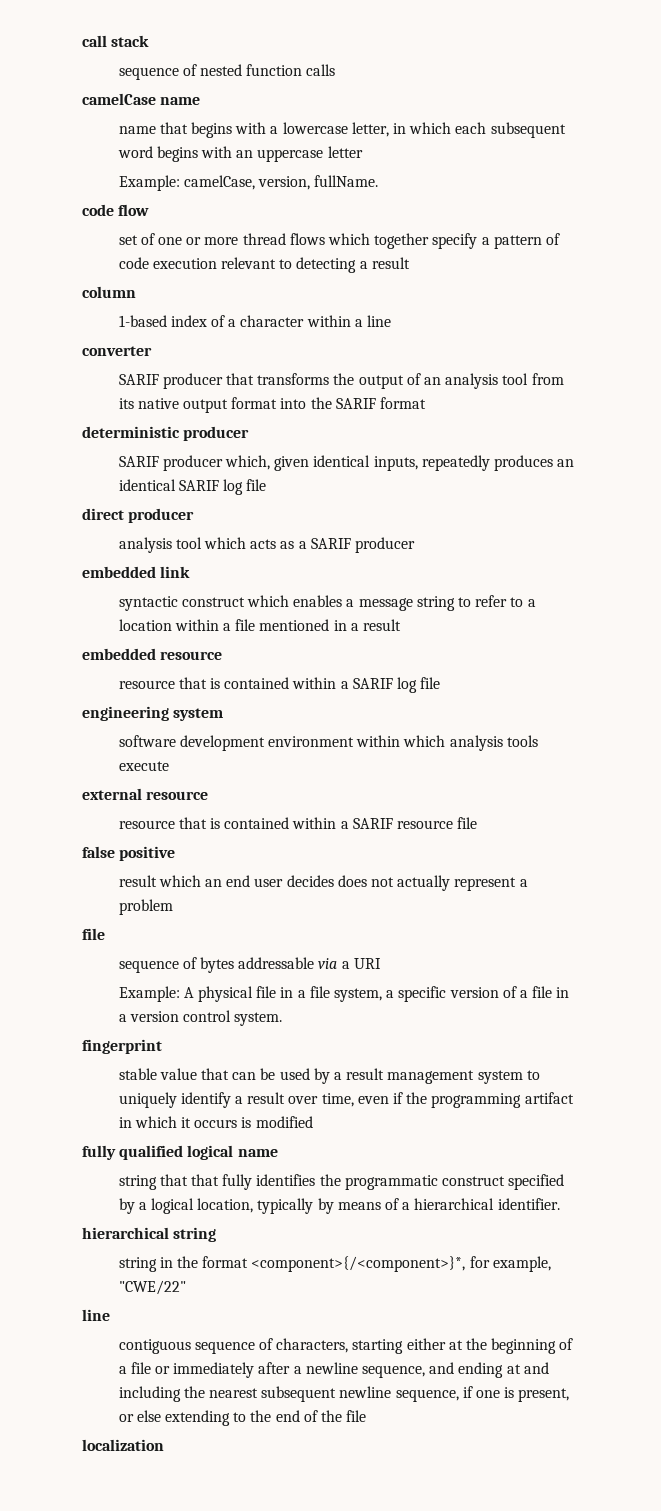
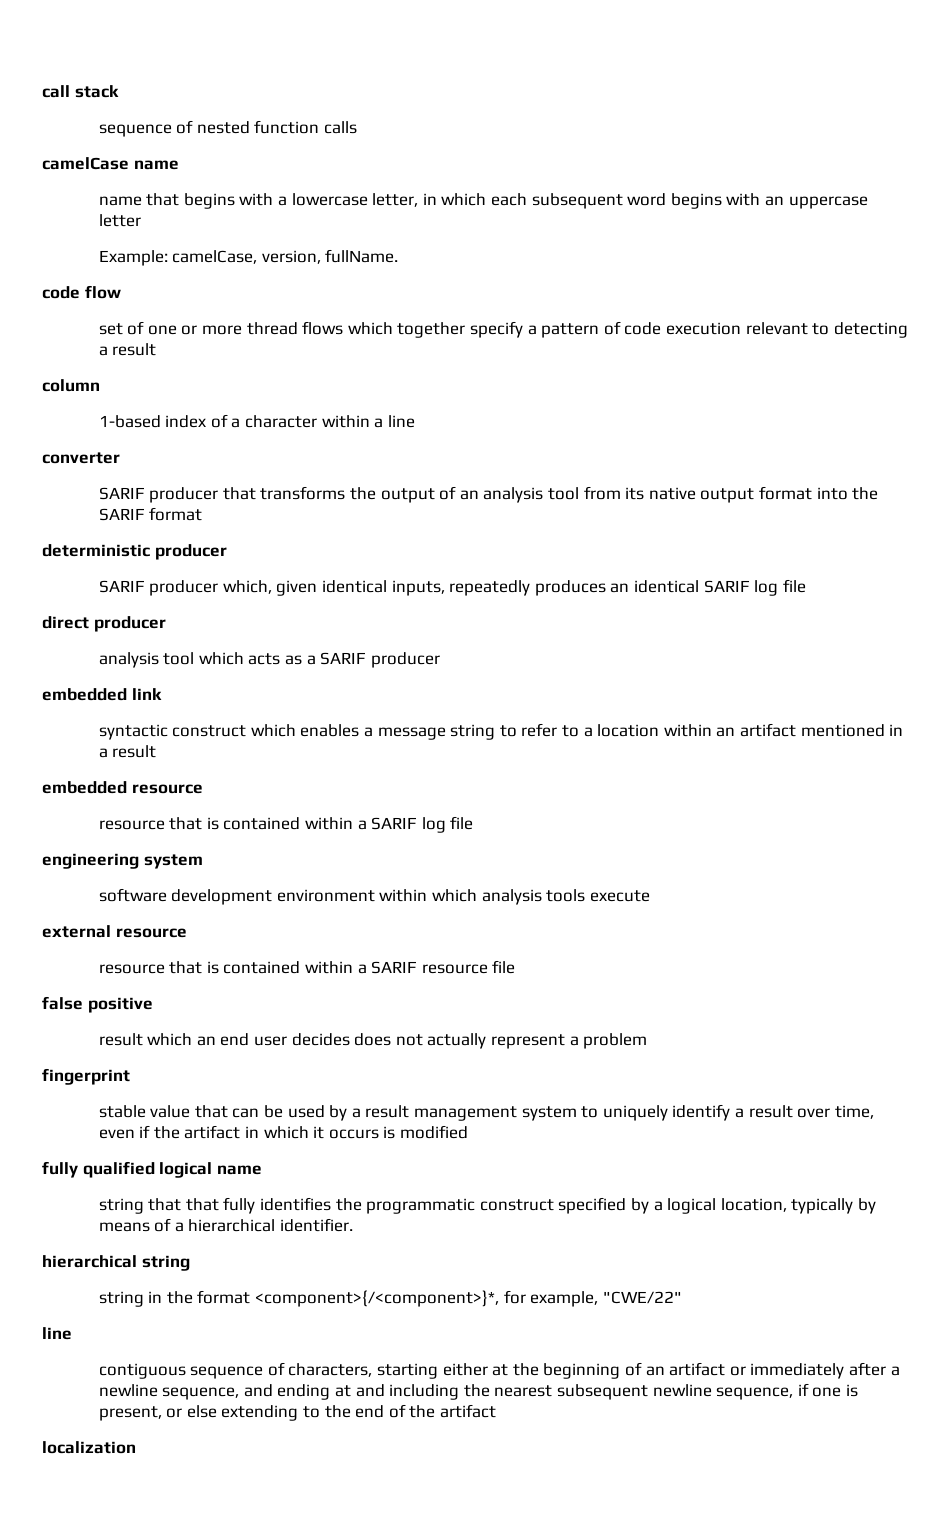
- syntactic construct which enables a message string to refer to a location within a file mentioned in a result
+ syntactic construct which enables a message string to refer to a location within an artifact mentioned in a result
  result which an end user decides does not actually represent a problem
- file
- sequence of bytes addressable via a URI
- Example: A physical file in a file system, a specific version of a file in a version control system.
- stable value that can be used by a result management system to uniquely identify a result over time, even if the programming artifact in which it occurs is modified
+ stable value that can be used by a result management system to uniquely identify a result over time, even if the artifact in which it occurs is modified
- contiguous sequence of characters, starting either at the beginning of a file or immediately after a newline sequence, and ending at and including the nearest subsequent newline sequence, if one is present, or else extending to the end of the file
+ contiguous sequence of characters, starting either at the beginning of an artifact or immediately after a newline sequence, and ending at and including the nearest subsequent newline sequence, if one is present, or else extending to the end of the artifact

